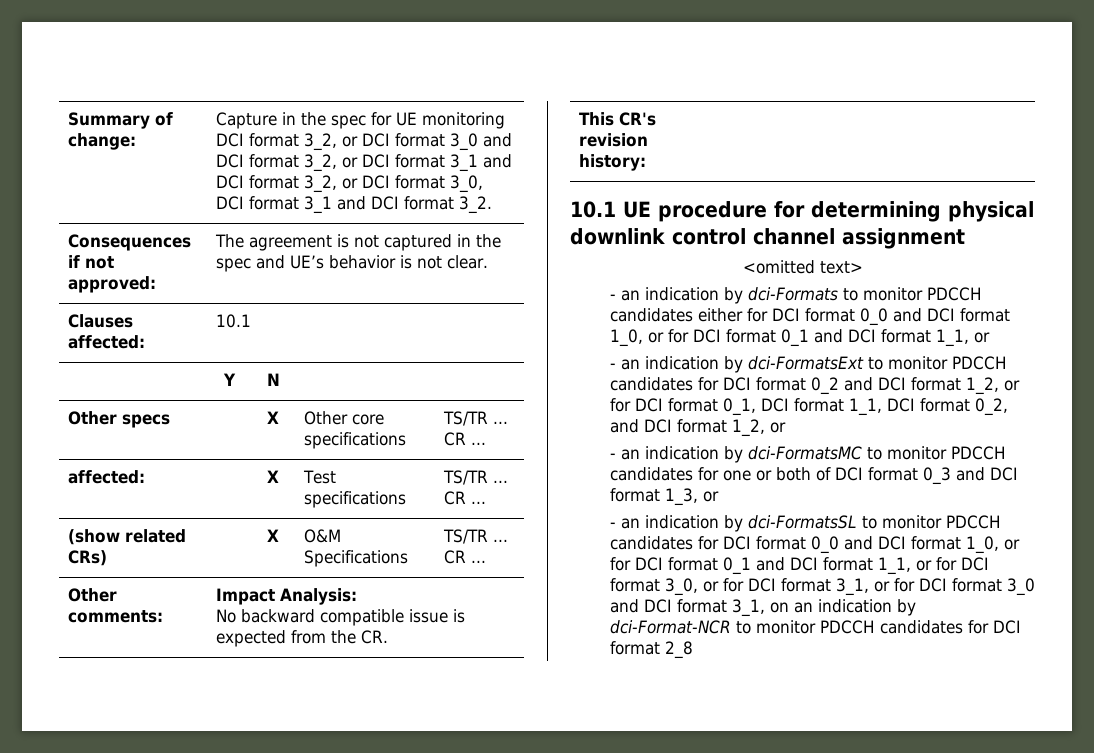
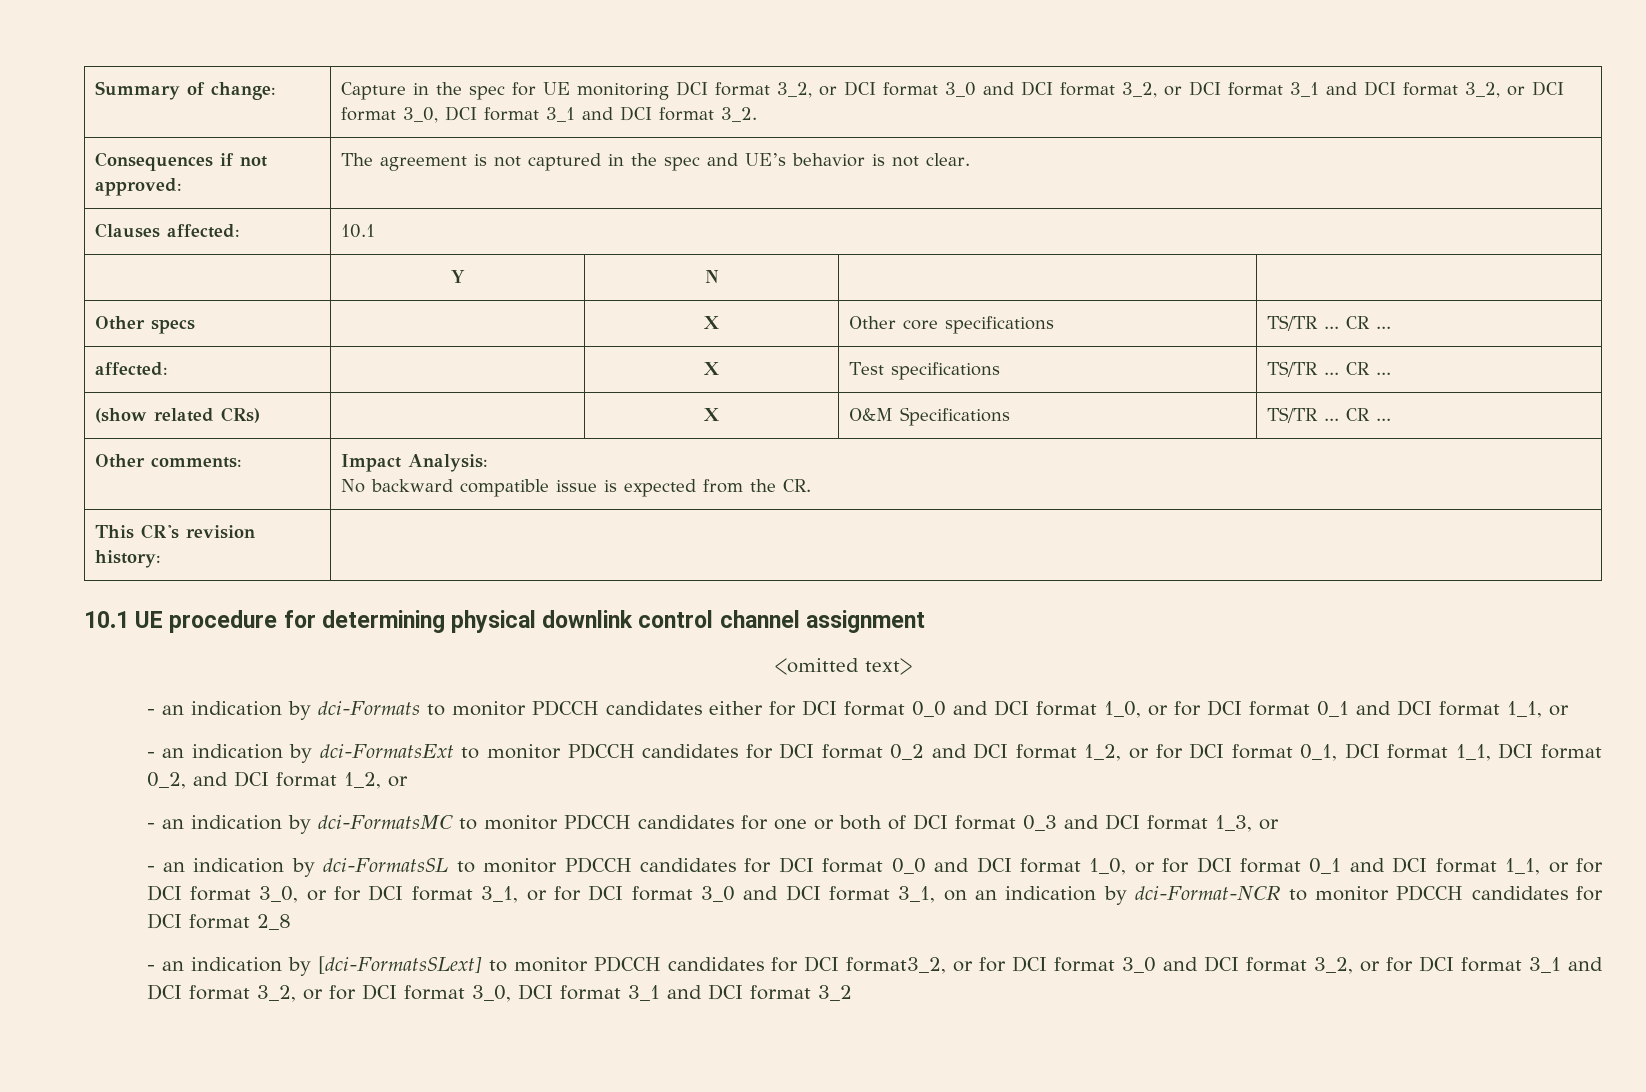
+ - an indication by [dci-FormatsSLext] to monitor PDCCH candidates for DCI format3_2, or for DCI format 3_0 and DCI format 3_2, or for DCI format 3_1 and DCI format 3_2, or for DCI format 3_0, DCI format 3_1 and DCI format 3_2

